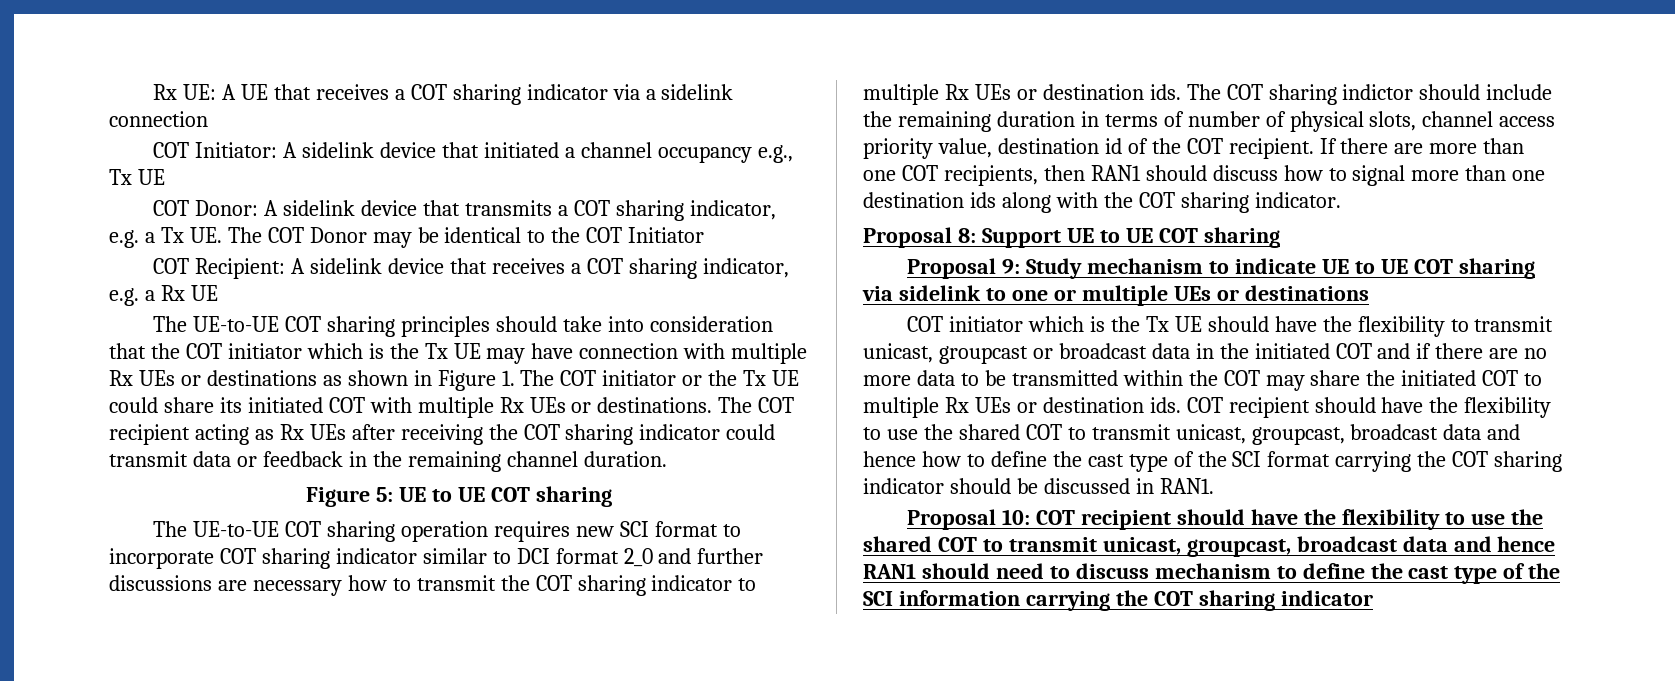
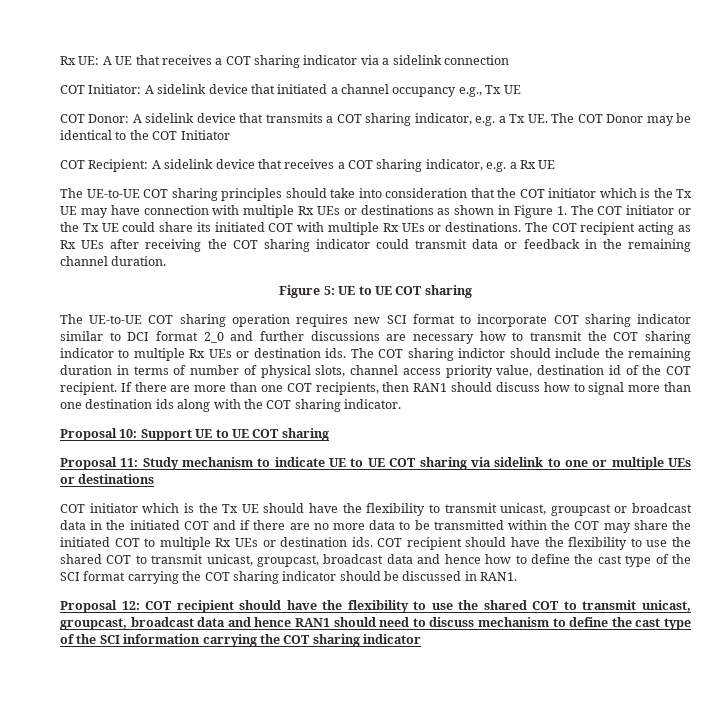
- Proposal 8: Support UE to UE COT sharing
+ Proposal 10: Support UE to UE COT sharing
- Proposal 9: Study mechanism to indicate UE to UE COT sharing via sidelink to one or multiple UEs or destinations
+ Proposal 11: Study mechanism to indicate UE to UE COT sharing via sidelink to one or multiple UEs or destinations
- Proposal 10: COT recipient should have the flexibility to use the shared COT to transmit unicast, groupcast, broadcast data and hence RAN1 should need to discuss mechanism to define the cast type of the SCI information carrying the COT sharing indicator
+ Proposal 12: COT recipient should have the flexibility to use the shared COT to transmit unicast, groupcast, broadcast data and hence RAN1 should need to discuss mechanism to define the cast type of the SCI information carrying the COT sharing indicator

